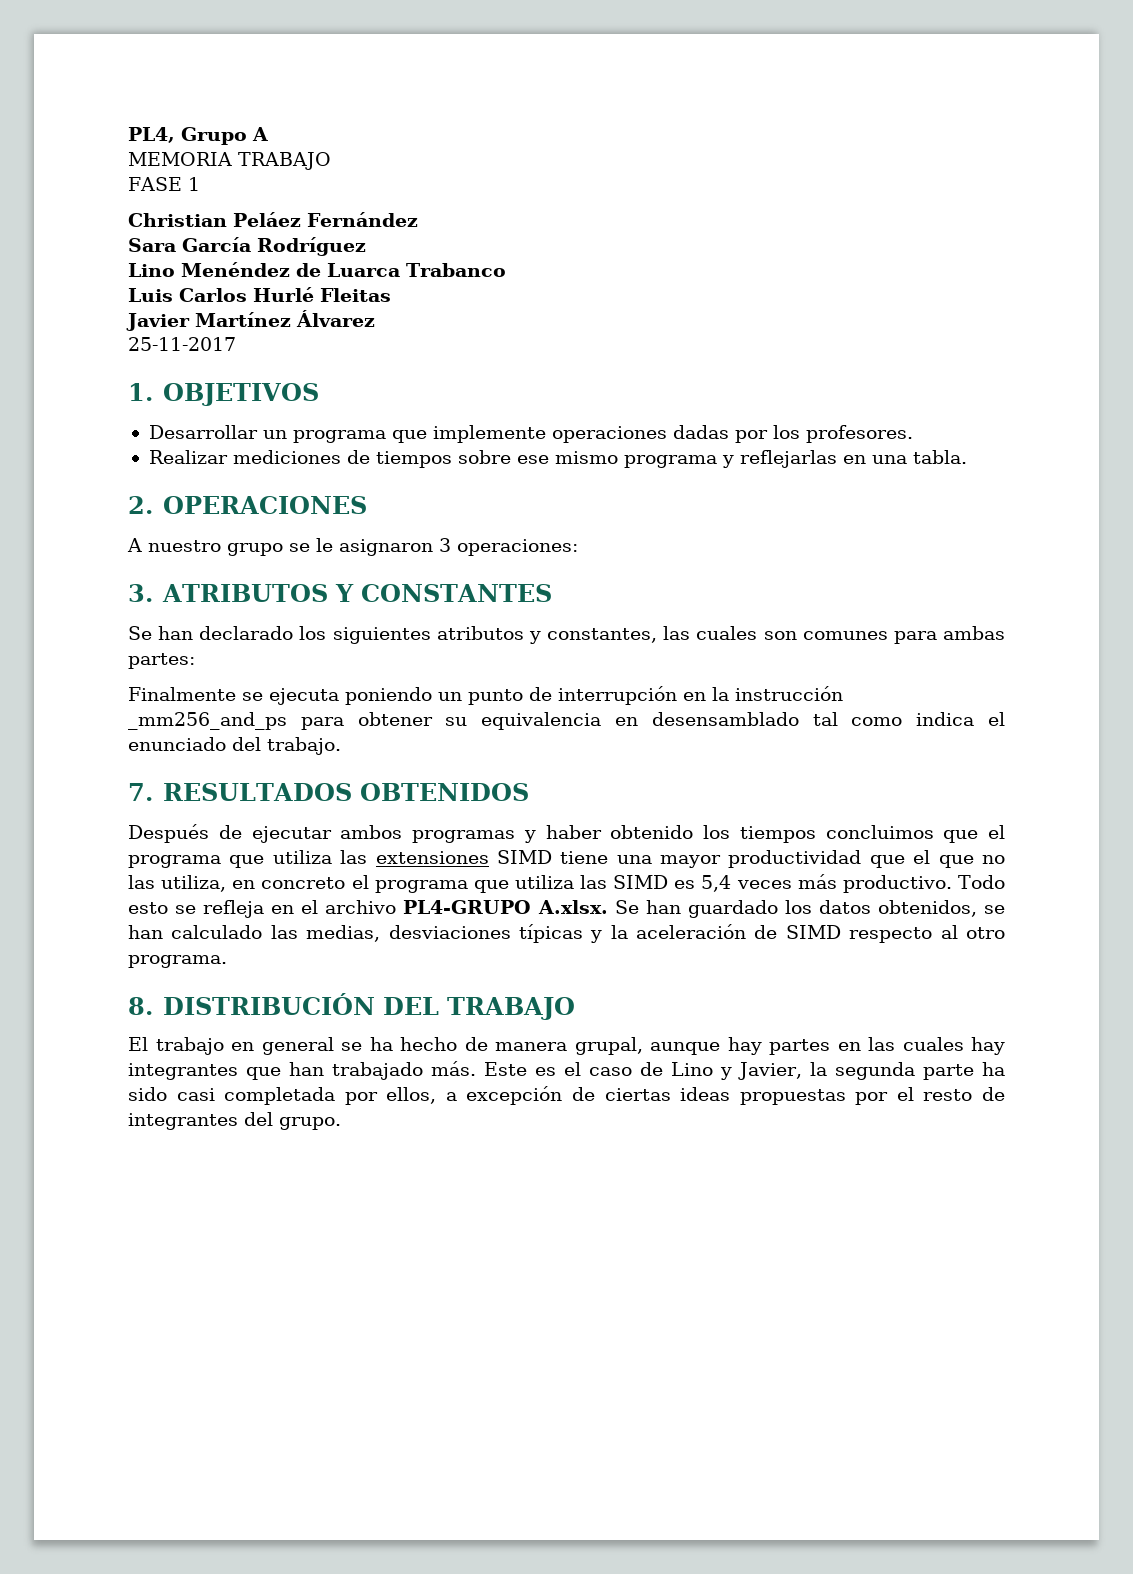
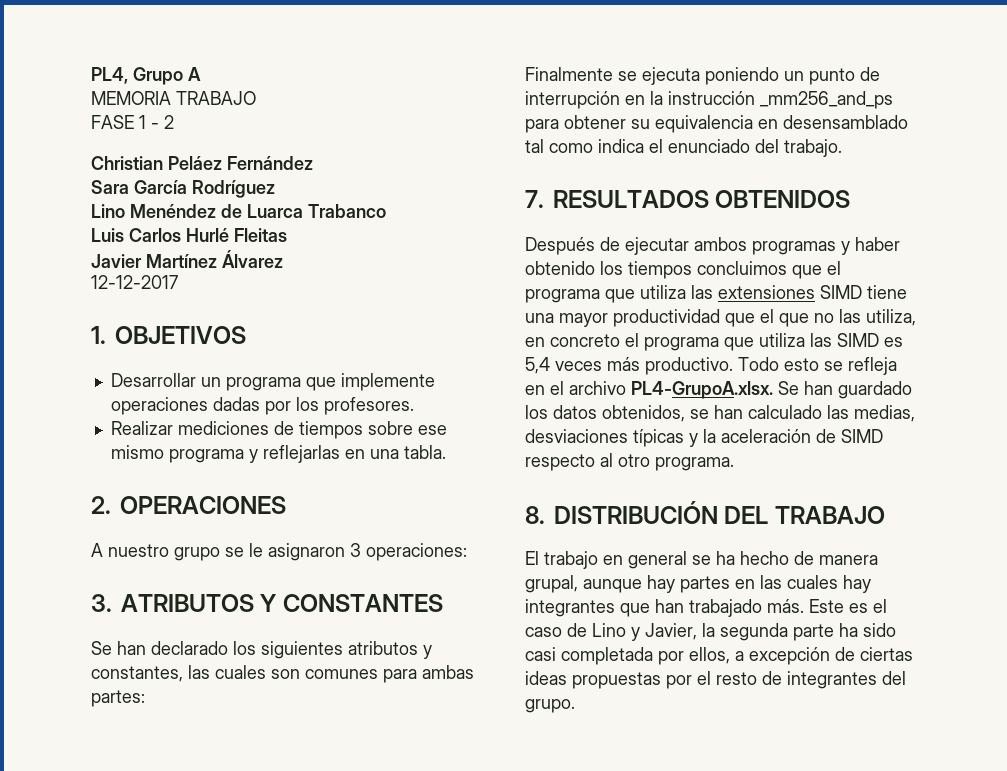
- FASE 1
+ FASE 1 - 2
- 25-11-2017
+ 12-12-2017
- Todo esto se refleja en el archivo PL4-GRUPO A.xlsx. Se han guardado los datos obtenidos, se han calculado las medias, desviaciones típicas y la aceleración de SIMD respecto al otro programa.
+ Todo esto se refleja en el archivo PL4-GrupoA.xlsx. Se han guardado los datos obtenidos, se han calculado las medias, desviaciones típicas y la aceleración de SIMD respecto al otro programa.

